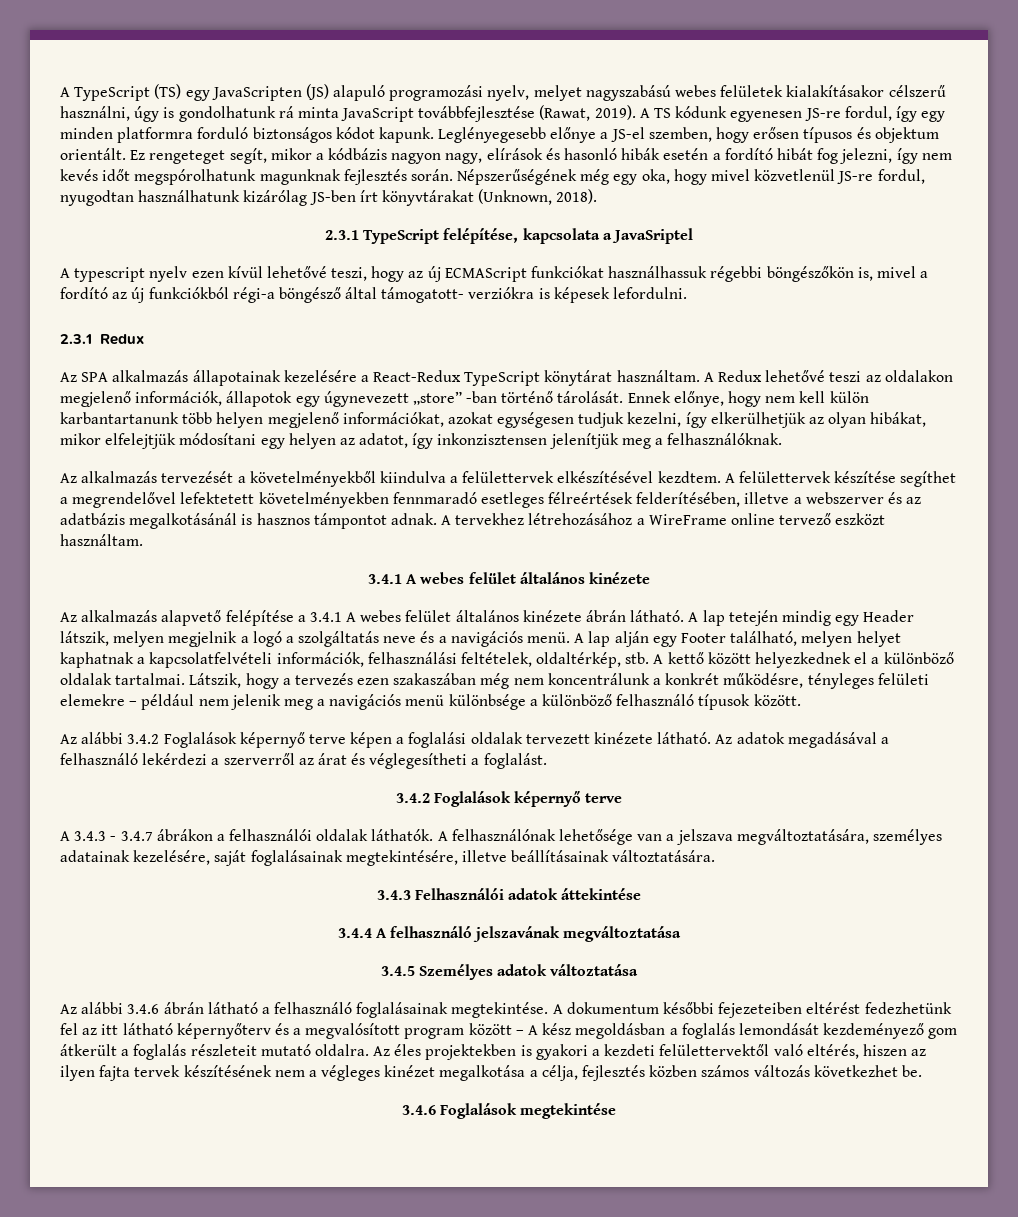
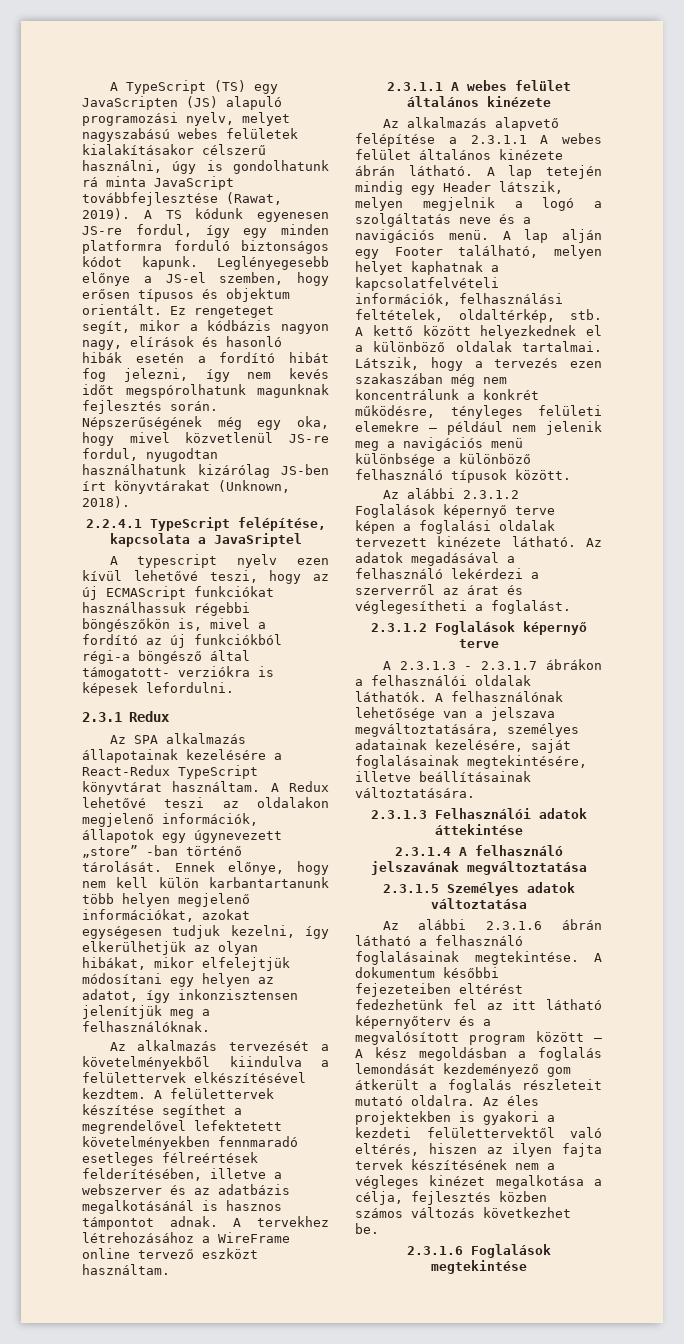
- 2.3.1 TypeScript felépítése, kapcsolata a JavaSriptel
+ 2.2.4.1 TypeScript felépítése, kapcsolata a JavaSriptel
- Az SPA alkalmazás állapotainak kezelésére a React-Redux TypeScript könytárat használtam.
+ Az SPA alkalmazás állapotainak kezelésére a React-Redux TypeScript könyvtárat használtam.
  A tervekhez létrehozásához a WireFrame online tervező eszközt használtam.
- 3.4.1 A webes felület általános kinézete
+ 2.3.1.1 A webes felület általános kinézete
- Az alkalmazás alapvető felépítése a 3.4.1 A webes felület általános kinézete ábrán látható.
+ Az alkalmazás alapvető felépítése a 2.3.1.1 A webes felület általános kinézete ábrán látható.
- Az alábbi 3.4.2 Foglalások képernyő terve képen a foglalási oldalak tervezett kinézete látható.
+ Az alábbi 2.3.1.2 Foglalások képernyő terve képen a foglalási oldalak tervezett kinézete látható.
  Az adatok megadásával a felhasználó lekérdezi a szerverről az árat és véglegesítheti a foglalást.
- 3.4.2 Foglalások képernyő terve
+ 2.3.1.2 Foglalások képernyő terve
- A 3.4.3 - 3.4.7 ábrákon a felhasználói oldalak láthatók.
+ A 2.3.1.3 - 2.3.1.7 ábrákon a felhasználói oldalak láthatók.
- 3.4.3 Felhasználói adatok áttekintése
+ 2.3.1.3 Felhasználói adatok áttekintése
- 3.4.4 A felhasználó jelszavának megváltoztatása
+ 2.3.1.4 A felhasználó jelszavának megváltoztatása
- 3.4.5 Személyes adatok változtatása
+ 2.3.1.5 Személyes adatok változtatása
- Az alábbi 3.4.6 ábrán látható a felhasználó foglalásainak megtekintése.
+ Az alábbi 2.3.1.6 ábrán látható a felhasználó foglalásainak megtekintése.
- 3.4.6 Foglalások megtekintése
+ 2.3.1.6 Foglalások megtekintése

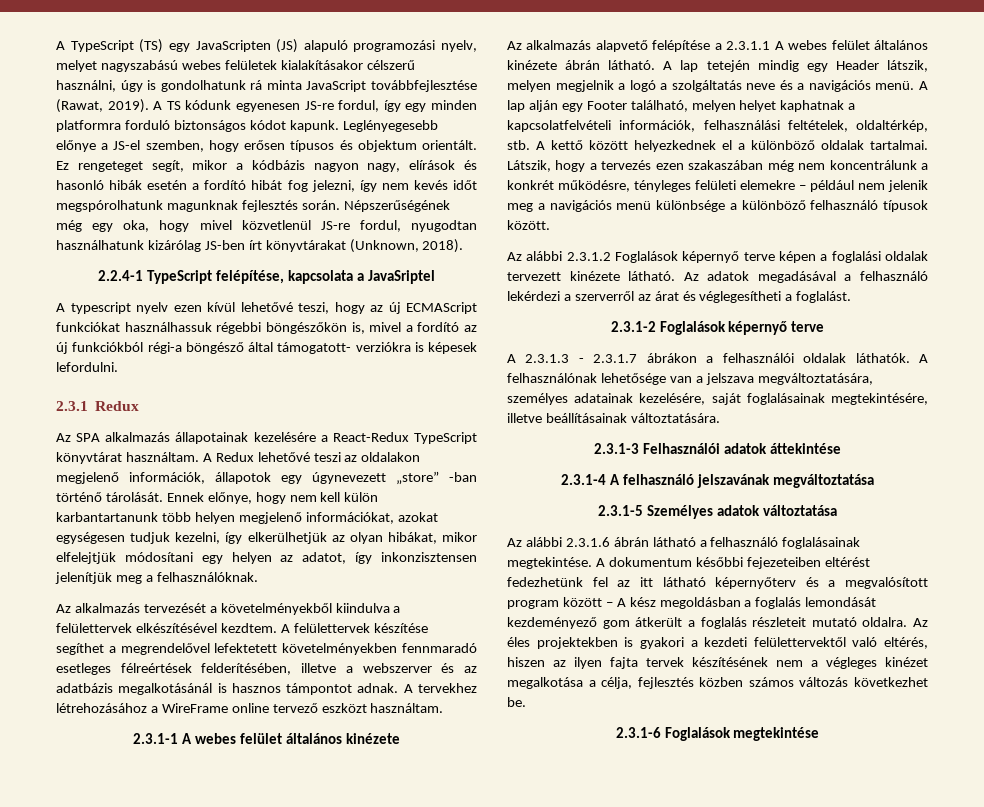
- 2.2.4.1 TypeScript felépítése, kapcsolata a JavaSriptel
+ 2.2.4-1 TypeScript felépítése, kapcsolata a JavaSriptel
  A tervekhez létrehozásához a WireFrame online tervező eszközt használtam.
- 2.3.1.1 A webes felület általános kinézete
+ 2.3.1-1 A webes felület általános kinézete
  Az adatok megadásával a felhasználó lekérdezi a szerverről az árat és véglegesítheti a foglalást.
- 2.3.1.2 Foglalások képernyő terve
+ 2.3.1-2 Foglalások képernyő terve
- 2.3.1.3 Felhasználói adatok áttekintése
+ 2.3.1-3 Felhasználói adatok áttekintése
- 2.3.1.4 A felhasználó jelszavának megváltoztatása
+ 2.3.1-4 A felhasználó jelszavának megváltoztatása
- 2.3.1.5 Személyes adatok változtatása
+ 2.3.1-5 Személyes adatok változtatása
- 2.3.1.6 Foglalások megtekintése
+ 2.3.1-6 Foglalások megtekintése

